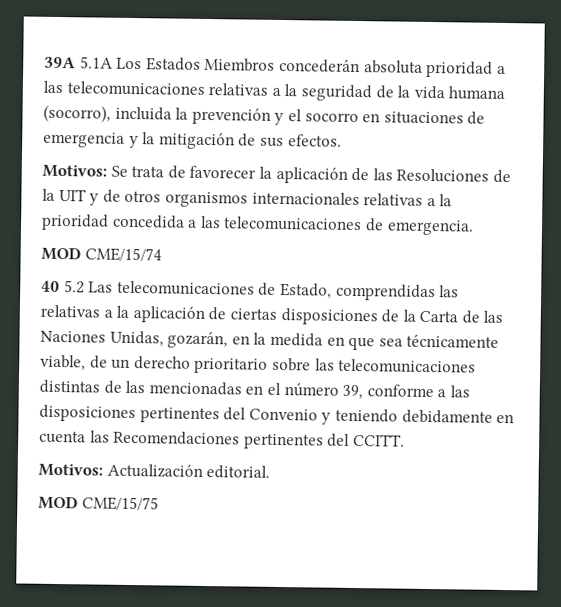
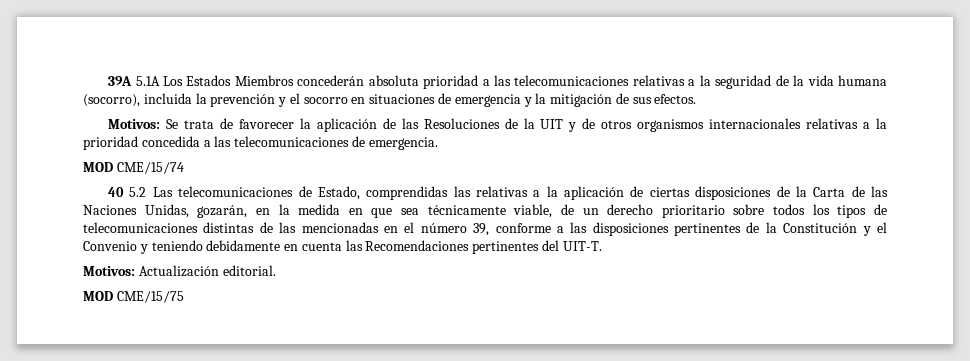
- 40 5.2 Las telecomunicaciones de Estado, comprendidas las relativas a la aplicación de ciertas disposiciones de la Carta de las Naciones Unidas, gozarán, en la medida en que sea técnicamente viable, de un derecho prioritario sobre las telecomunicaciones distintas de las mencionadas en el número 39, conforme a las disposiciones pertinentes del Convenio y teniendo debidamente en cuenta las Recomendaciones pertinentes del CCITT.
+ 40 5.2 Las telecomunicaciones de Estado, comprendidas las relativas a la aplicación de ciertas disposiciones de la Carta de las Naciones Unidas, gozarán, en la medida en que sea técnicamente viable, de un derecho prioritario sobre todos los tipos de telecomunicaciones distintas de las mencionadas en el número 39, conforme a las disposiciones pertinentes de la Constitución y el Convenio y teniendo debidamente en cuenta las Recomendaciones pertinentes del UIT-T.

